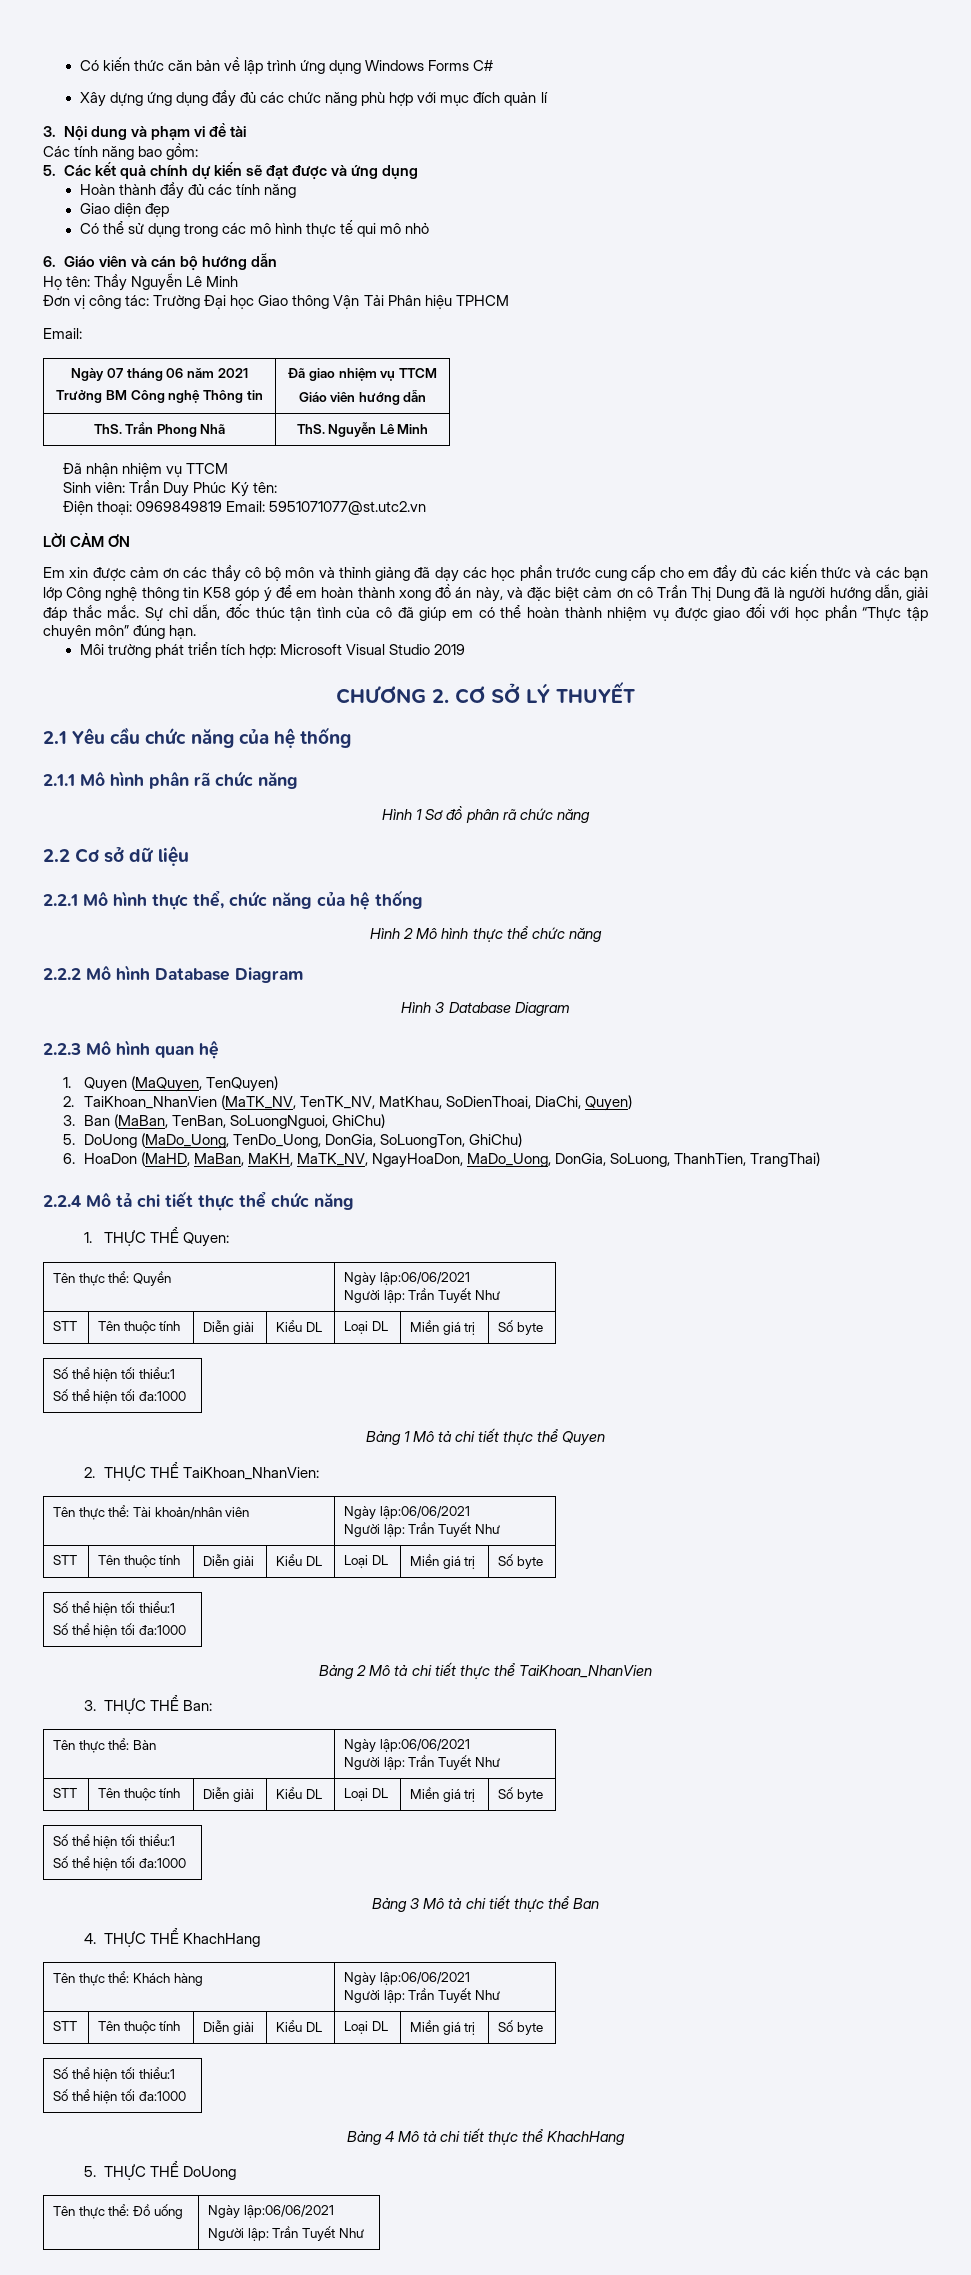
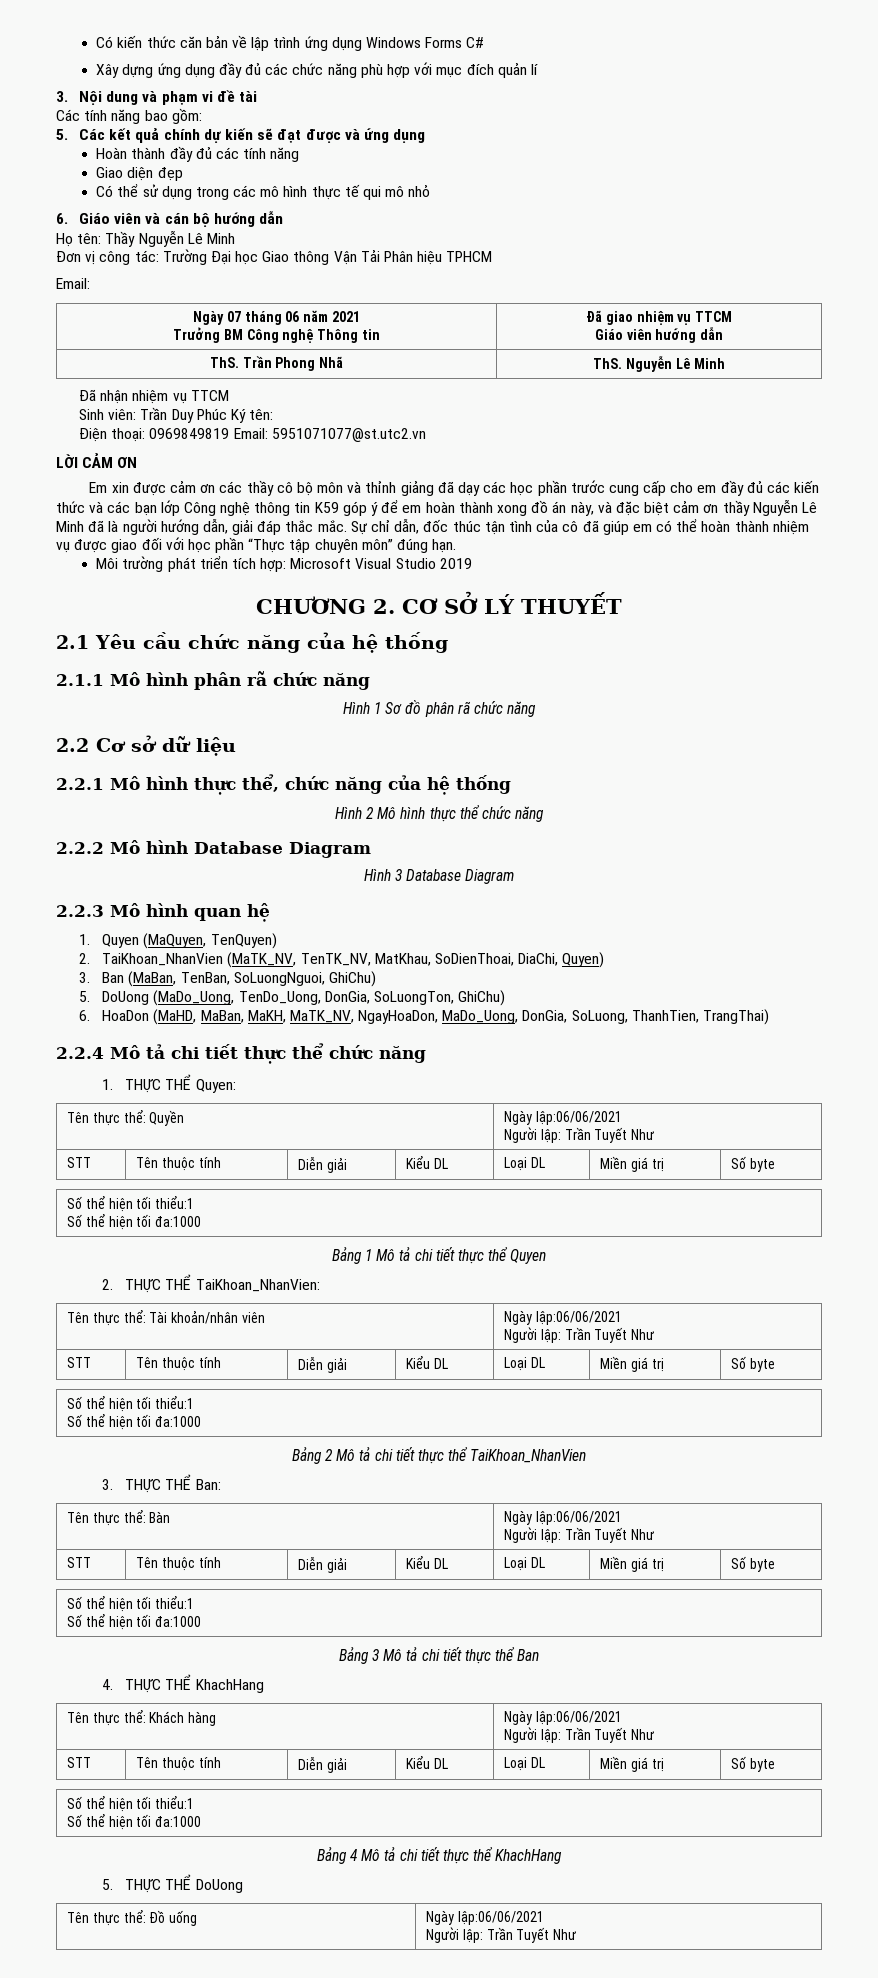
- Em xin được cảm ơn các thầy cô bộ môn và thỉnh giảng đã dạy các học phần trước cung cấp cho em đầy đủ các kiến thức và các bạn lớp Công nghệ thông tin K58 góp ý để em hoàn thành xong đồ án này, và đặc biệt cảm ơn cô Trần Thị Dung đã là người hướng dẫn, giải đáp thắc mắc.
+ Em xin được cảm ơn các thầy cô bộ môn và thỉnh giảng đã dạy các học phần trước cung cấp cho em đầy đủ các kiến thức và các bạn lớp Công nghệ thông tin K59 góp ý để em hoàn thành xong đồ án này, và đặc biệt cảm ơn thầy Nguyễn Lê Minh đã là người hướng dẫn, giải đáp thắc mắc.

